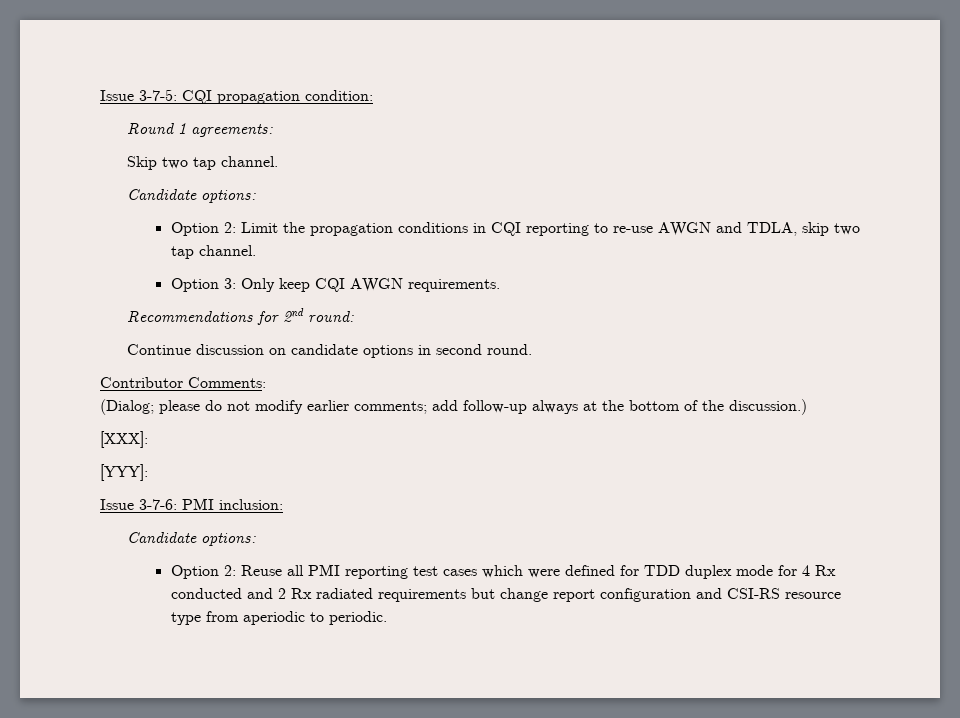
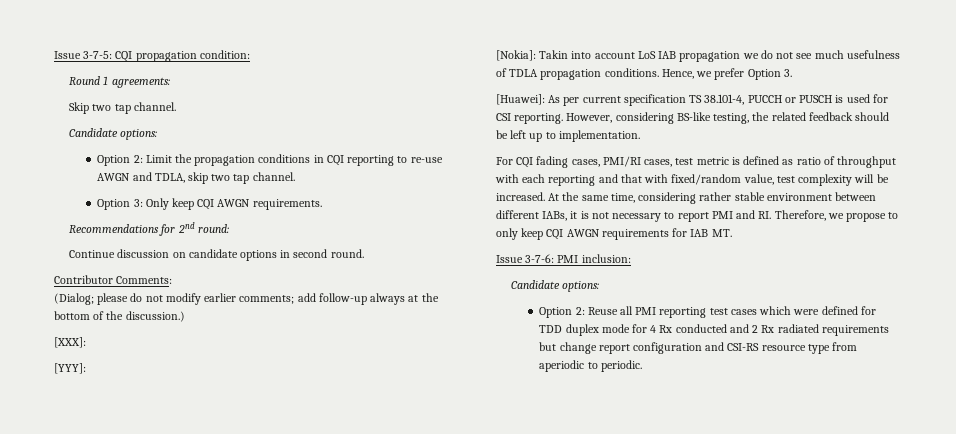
+ [Nokia]: Takin into account LoS IAB propagation we do not see much usefulness of TDLA propagation conditions. Hence, we prefer Option 3.
+ [Huawei]: As per current specification TS 38.101-4, PUCCH or PUSCH is used for CSI reporting. However, considering BS-like testing, the related feedback should be left up to implementation.
+ For CQI fading cases, PMI/RI cases, test metric is defined as ratio of throughput with each reporting and that with fixed/random value, test complexity will be increased. At the same time, considering rather stable environment between different IABs, it is not necessary to report PMI and RI. Therefore, we propose to only keep CQI AWGN requirements for IAB MT.

